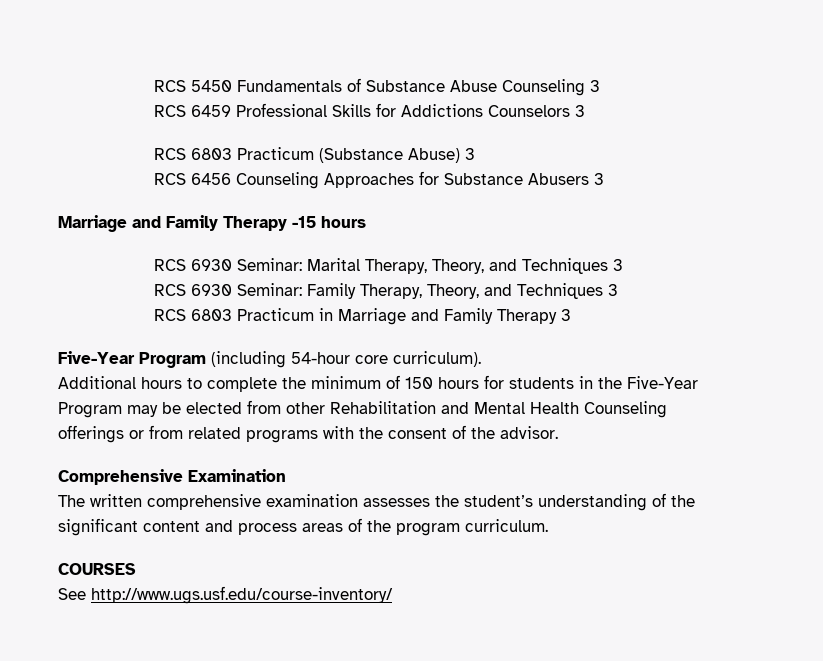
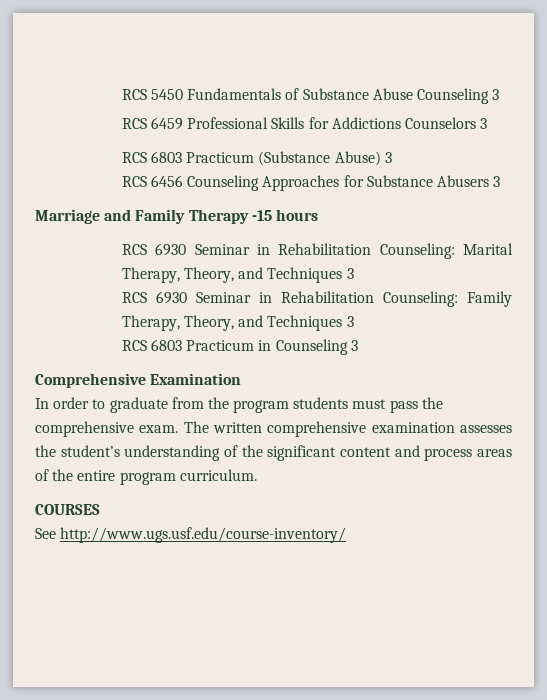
- RCS 6930 Seminar: Marital Therapy, Theory, and Techniques 3
+ RCS 6930 Seminar in Rehabilitation Counseling: Marital Therapy, Theory, and Techniques 3
- RCS 6930 Seminar: Family Therapy, Theory, and Techniques 3
+ RCS 6930 Seminar in Rehabilitation Counseling: Family Therapy, Theory, and Techniques 3
- RCS 6803 Practicum in Marriage and Family Therapy 3
- Five-Year Program (including 54-hour core curriculum).
- Additional hours to complete the minimum of 150 hours for students in the Five-Year Program may be elected from other Rehabilitation and Mental Health Counseling offerings or from related programs with the consent of the advisor.
+ RCS 6803 Practicum in Counseling 3
  Comprehensive Examination
- The written comprehensive examination assesses the student’s understanding of the significant content and process areas of the program curriculum.
+ In order to graduate from the program students must pass the comprehensive exam. The written comprehensive examination assesses the student’s understanding of the significant content and process areas of the entire program curriculum.

